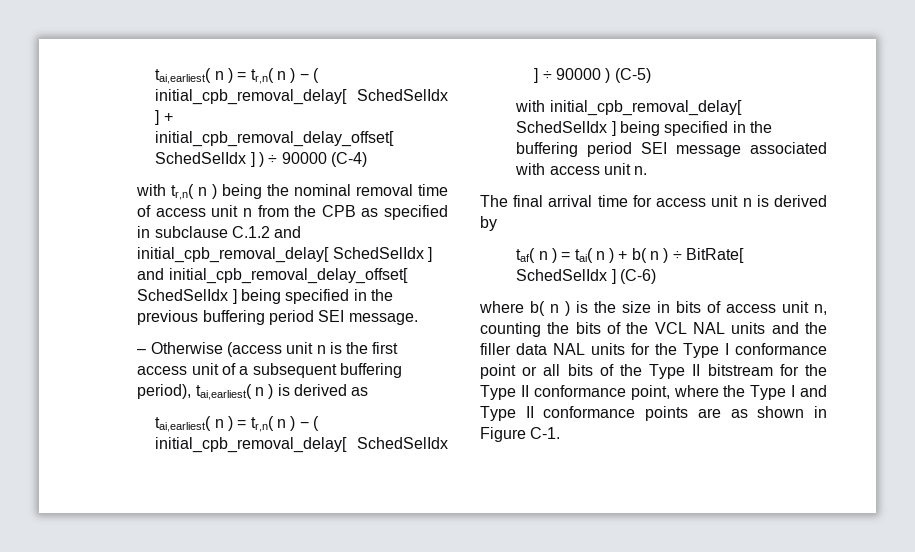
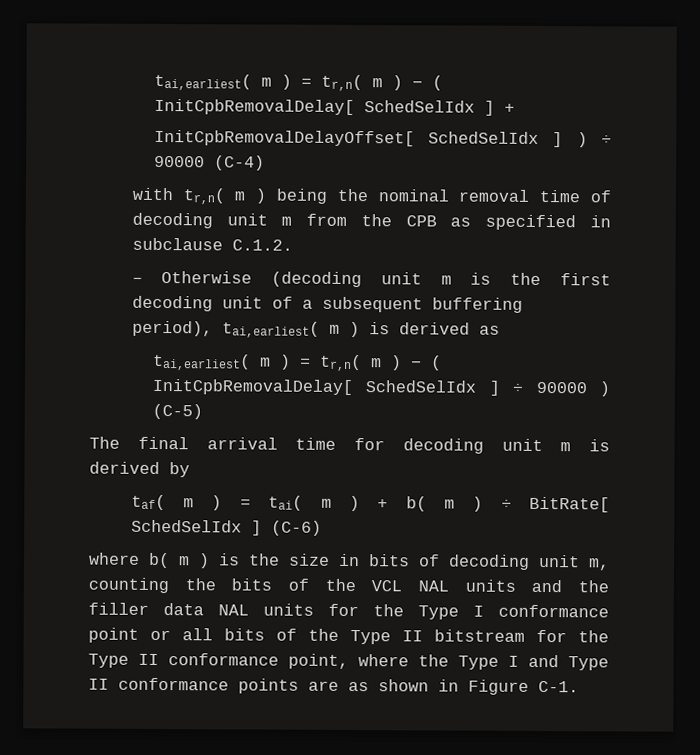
- tai,earliest( n ) = tr,n( n ) − ( initial_cpb_removal_delay[ SchedSelIdx ] +
+ tai,earliest( m ) = tr,n( m ) − ( InitCpbRemovalDelay[ SchedSelIdx ] +
- initial_cpb_removal_delay_offset[ SchedSelIdx ] ) ÷ 90000 (C-4)
+ InitCpbRemovalDelayOffset[ SchedSelIdx ] ) ÷ 90000 (C-4)
- with tr,n( n ) being the nominal removal time of access unit n from the CPB as specified in subclause C.1.2 and initial_cpb_removal_delay[ SchedSelIdx ] and initial_cpb_removal_delay_offset[ SchedSelIdx ] being specified in the previous buffering period SEI message.
+ with tr,n( m ) being the nominal removal time of decoding unit m from the CPB as specified in subclause C.1.2.
- – Otherwise (access unit n is the first access unit of a subsequent buffering period), tai,earliest( n ) is derived as
+ – Otherwise (decoding unit m is the first decoding unit of a subsequent buffering period), tai,earliest( m ) is derived as
- tai,earliest( n ) = tr,n( n ) − ( initial_cpb_removal_delay[ SchedSelIdx ] ÷ 90000 ) (C-5)
+ tai,earliest( m ) = tr,n( m ) − ( InitCpbRemovalDelay[ SchedSelIdx ] ÷ 90000 ) (C-5)
- with initial_cpb_removal_delay[ SchedSelIdx ] being specified in the buffering period SEI message associated with access unit n.
- The final arrival time for access unit n is derived by
+ The final arrival time for decoding unit m is derived by
- taf( n ) = tai( n ) + b( n ) ÷ BitRate[ SchedSelIdx ] (C-6)
+ taf( m ) = tai( m ) + b( m ) ÷ BitRate[ SchedSelIdx ] (C-6)
- where b( n ) is the size in bits of access unit n, counting the bits of the VCL NAL units and the filler data NAL units for the Type I conformance point or all bits of the Type II bitstream for the Type II conformance point, where the Type I and Type II conformance points are as shown in Figure C-1.
+ where b( m ) is the size in bits of decoding unit m, counting the bits of the VCL NAL units and the filler data NAL units for the Type I conformance point or all bits of the Type II bitstream for the Type II conformance point, where the Type I and Type II conformance points are as shown in Figure C-1.

